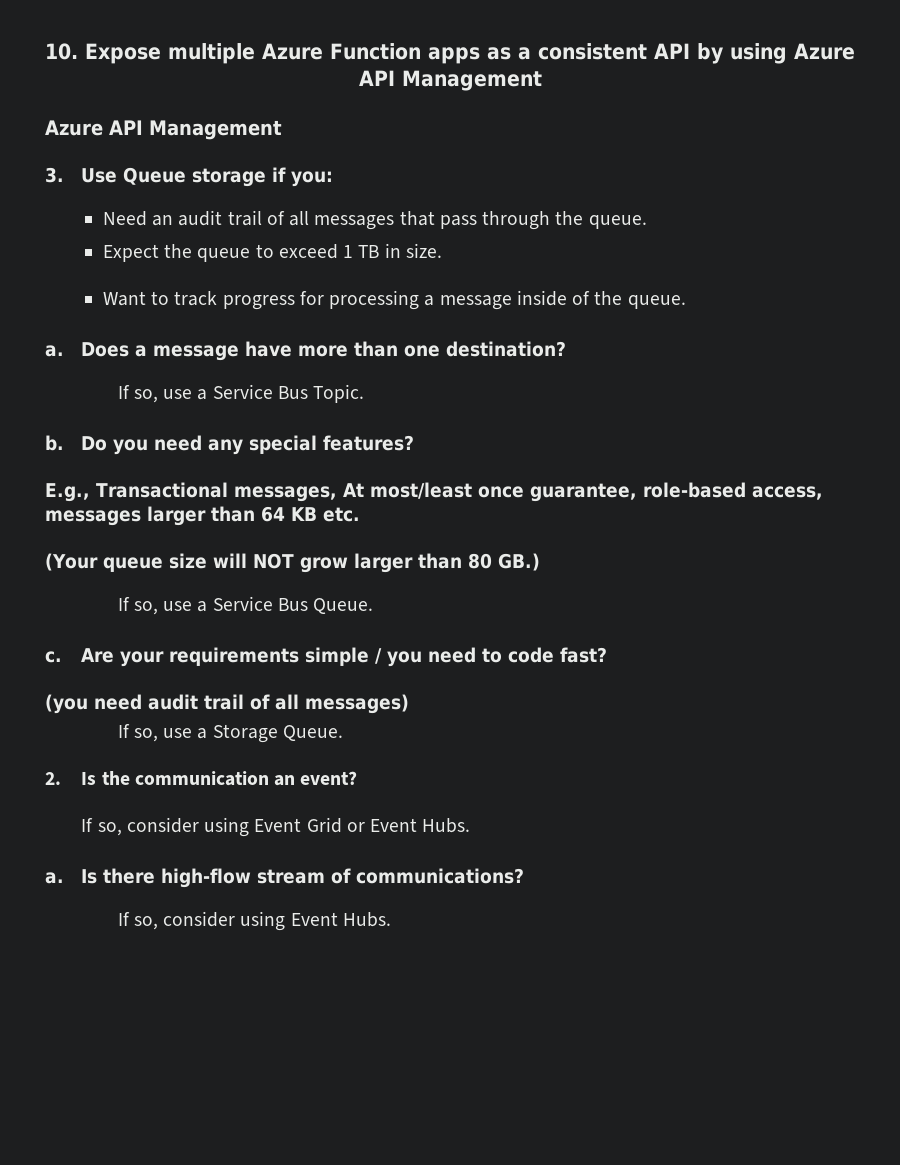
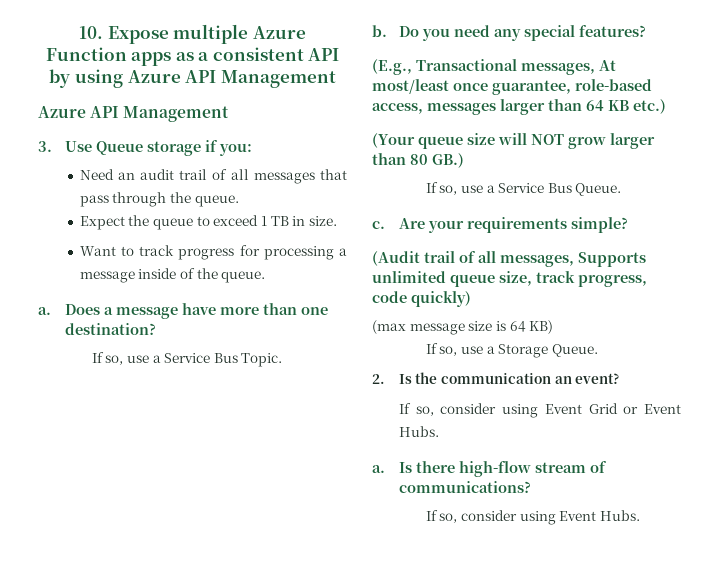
- E.g., Transactional messages, At most/least once guarantee, role-based access, messages larger than 64 KB etc.
+ (E.g., Transactional messages, At most/least once guarantee, role-based access, messages larger than 64 KB etc.)
- Are your requirements simple / you need to code fast?
- (you need audit trail of all messages)
+ Are your requirements simple?
+ (Audit trail of all messages, Supports unlimited queue size, track progress, code quickly)
+ (max message size is 64 KB)

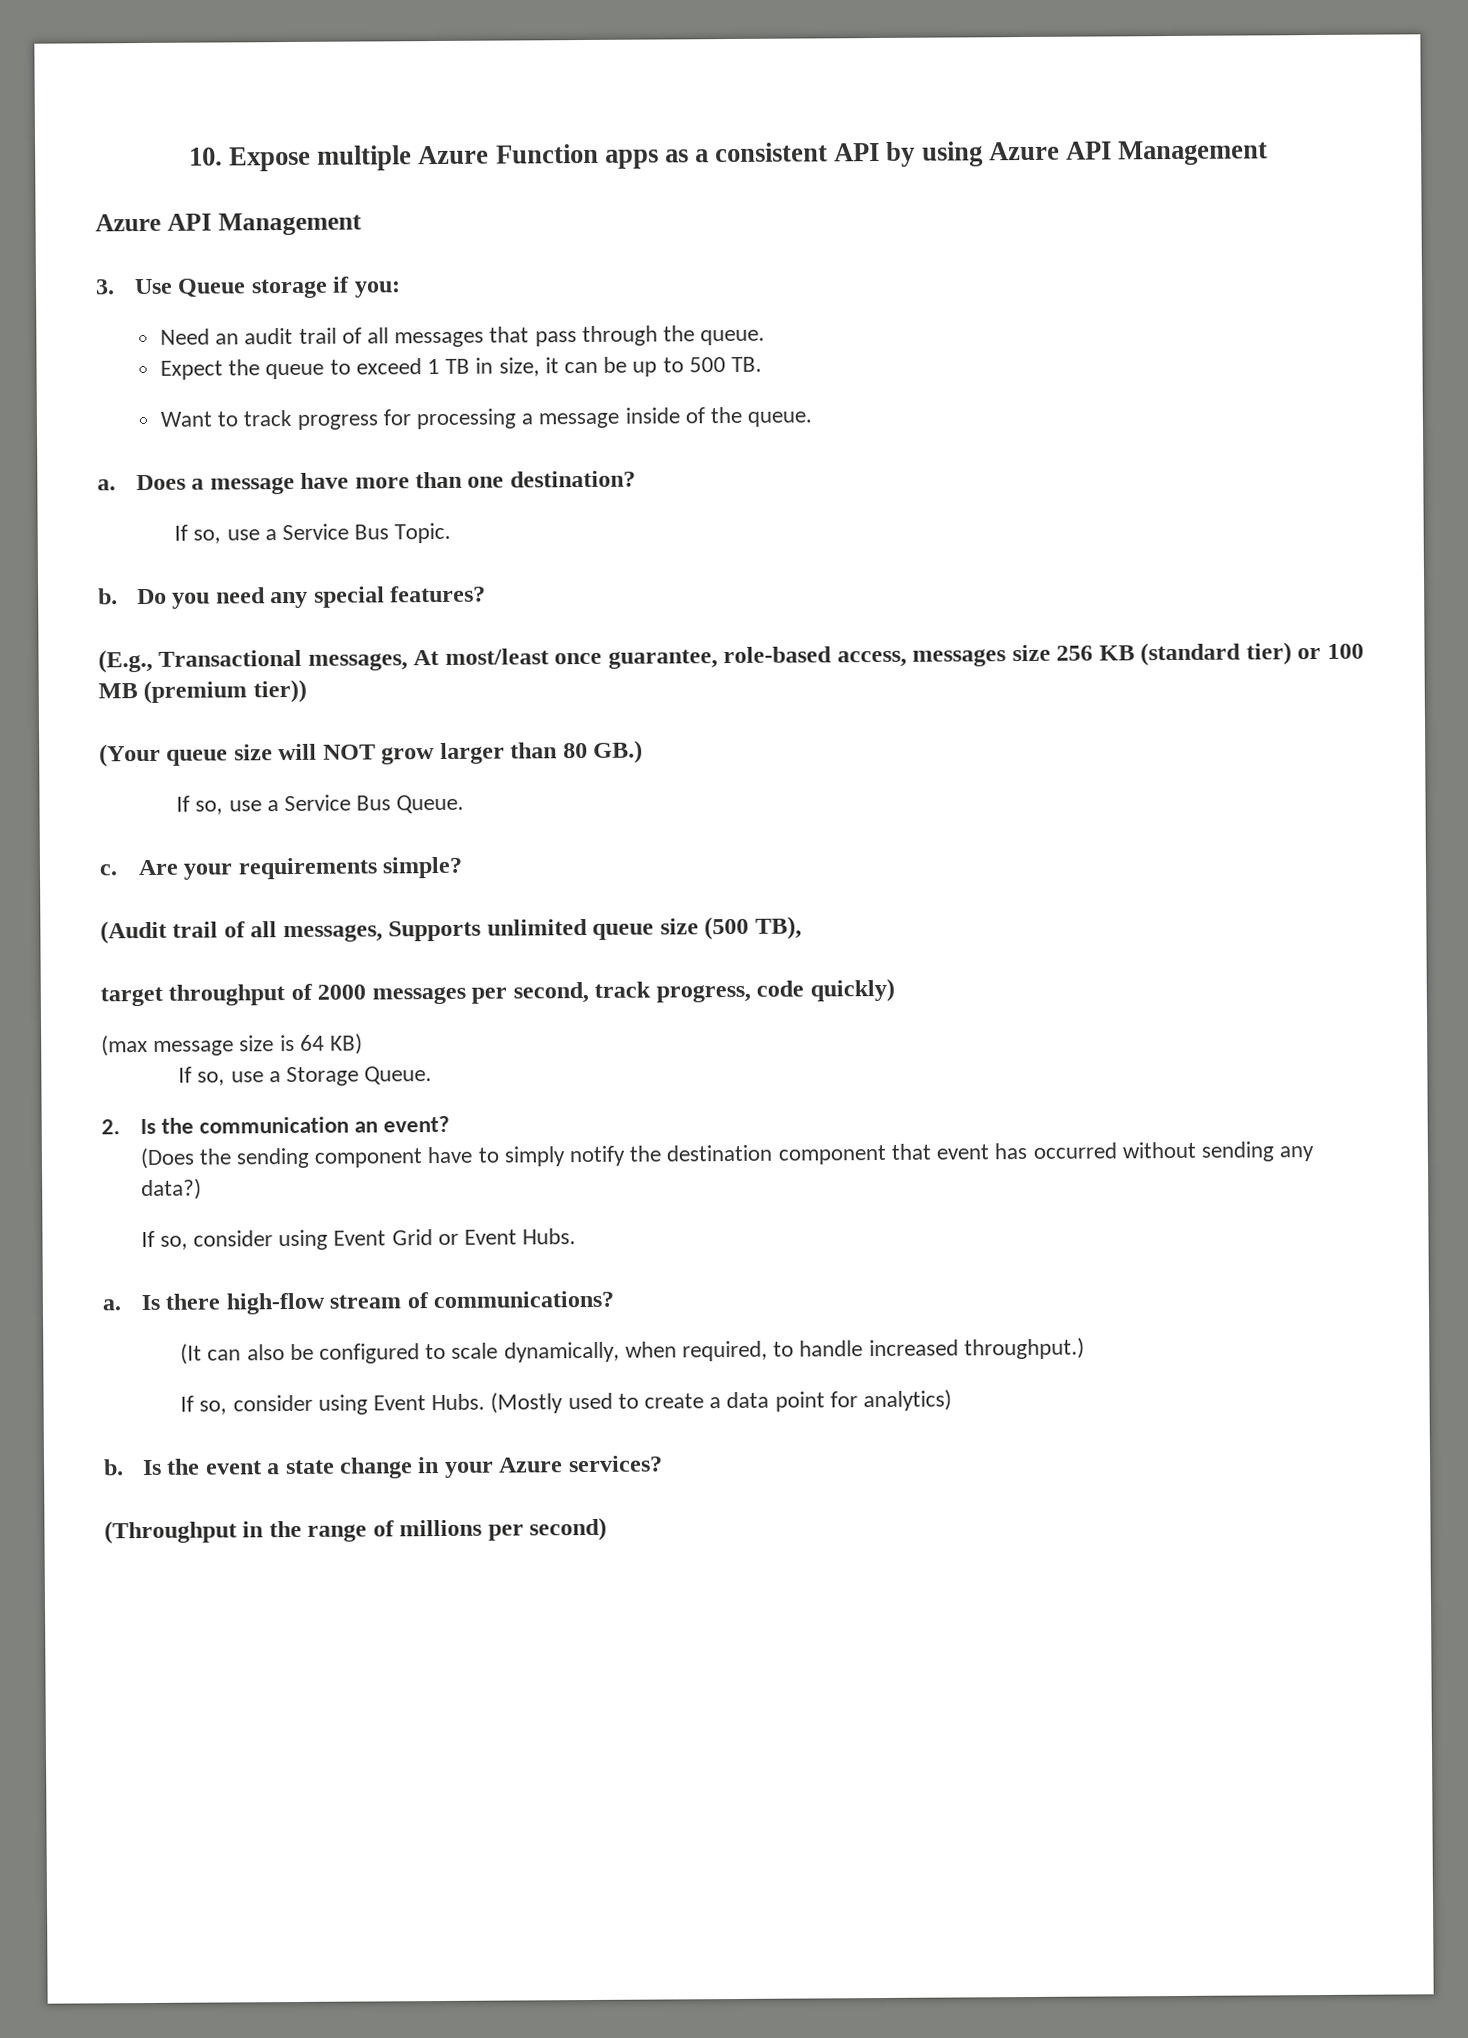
- Expect the queue to exceed 1 TB in size.
+ Expect the queue to exceed 1 TB in size, it can be up to 500 TB.
- (E.g., Transactional messages, At most/least once guarantee, role-based access, messages larger than 64 KB etc.)
+ (E.g., Transactional messages, At most/least once guarantee, role-based access, messages size 256 KB (standard tier) or 100 MB (premium tier))
- (Audit trail of all messages, Supports unlimited queue size, track progress, code quickly)
+ (Audit trail of all messages, Supports unlimited queue size (500 TB),
+ target throughput of 2000 messages per second, track progress, code quickly)
+ (Does the sending component have to simply notify the destination component that event has occurred without sending any data?)
+ (It can also be configured to scale dynamically, when required, to handle increased throughput.)
+ (Mostly used to create a data point for analytics)
+ b. Is the event a state change in your Azure services?
+ (Throughput in the range of millions per second)

